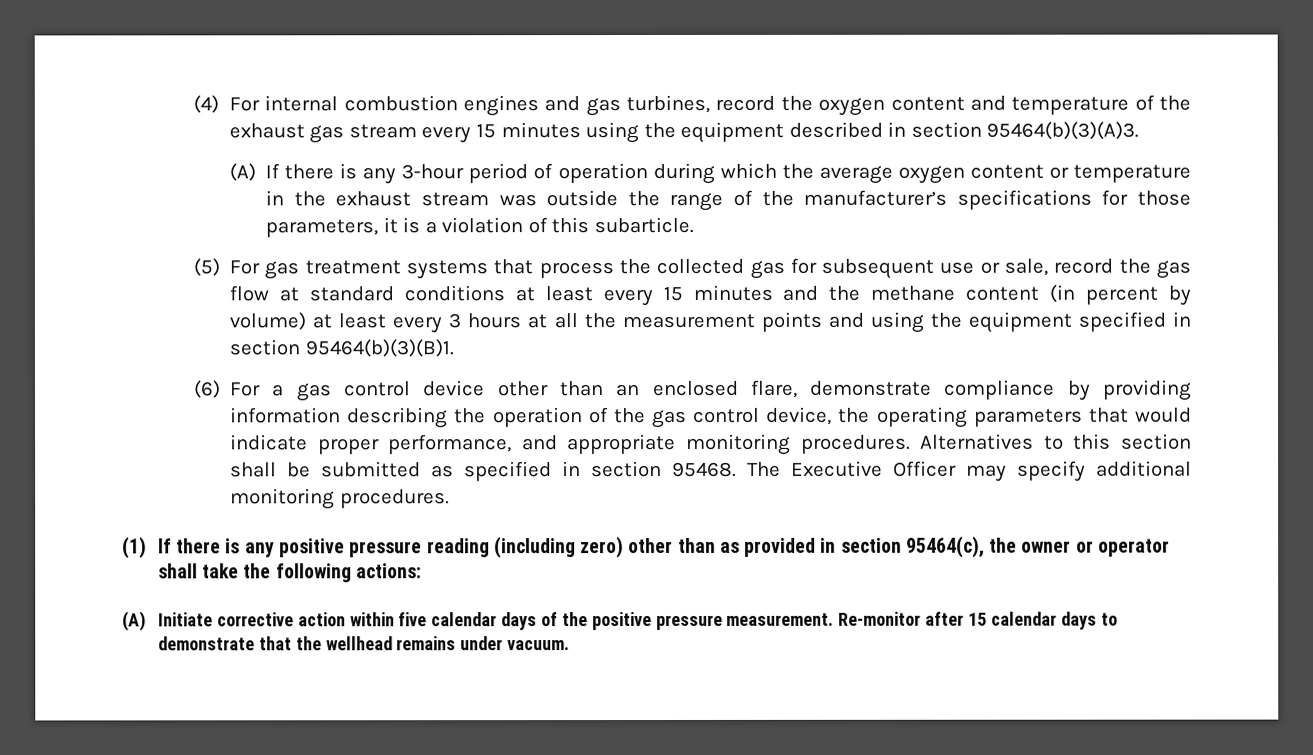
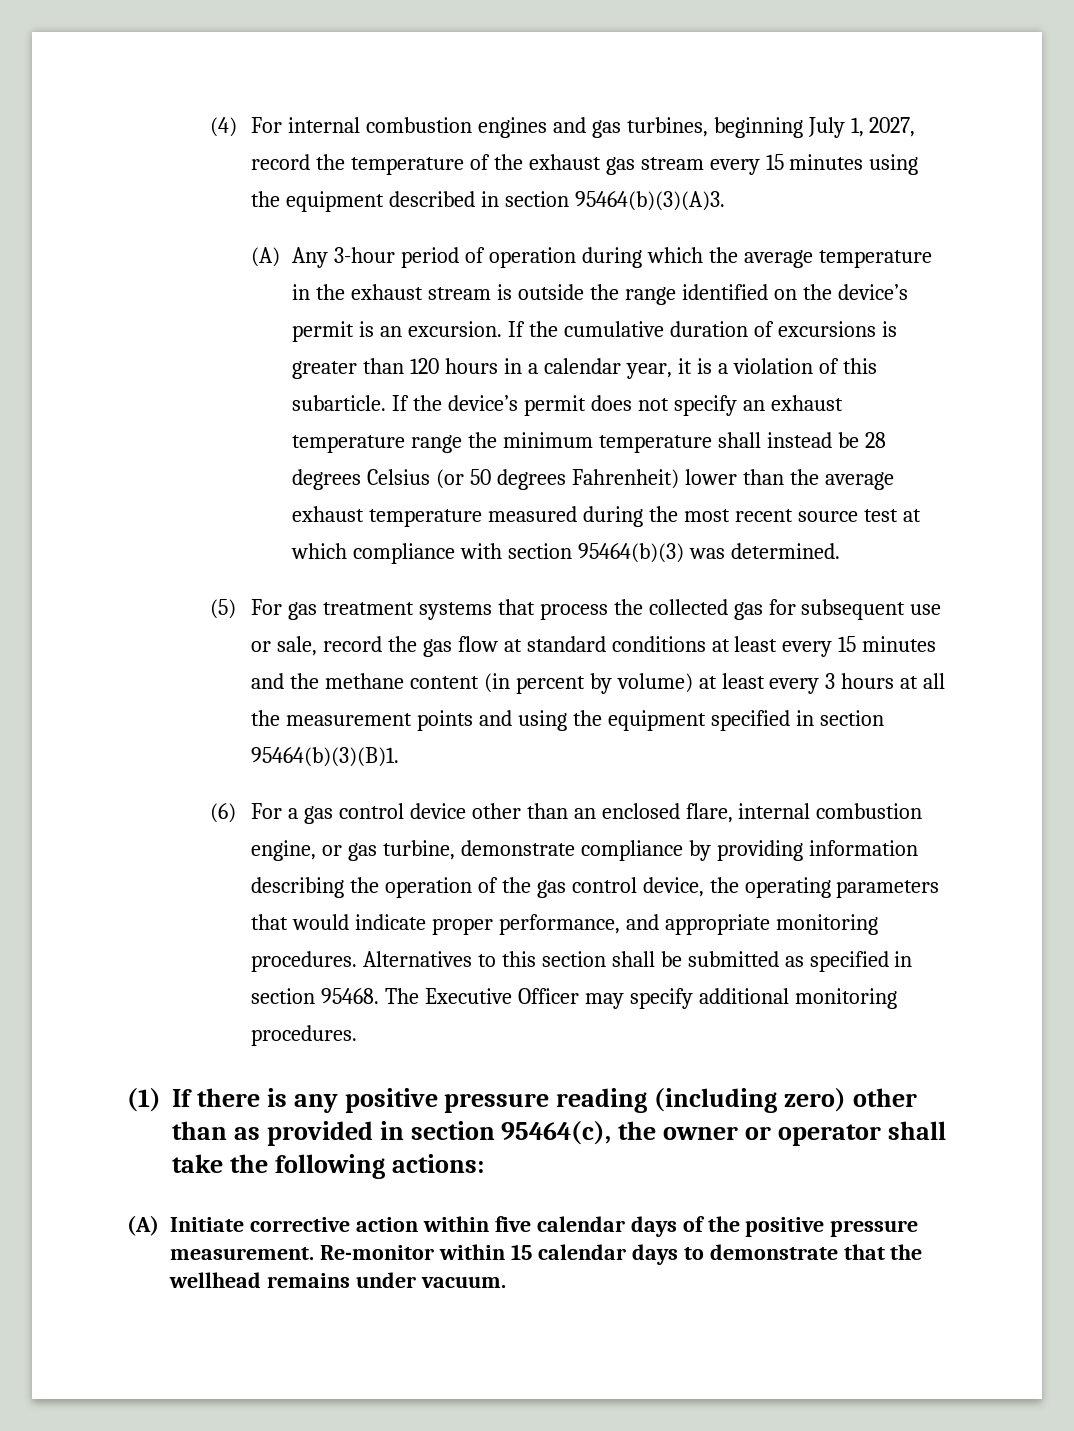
- (4) For internal combustion engines and gas turbines, record the oxygen content and temperature of the exhaust gas stream every 15 minutes using the equipment described in section 95464(b)(3)(A)3.
+ (4) For internal combustion engines and gas turbines, beginning July 1, 2027, record the temperature of the exhaust gas stream every 15 minutes using the equipment described in section 95464(b)(3)(A)3.
- (A) If there is any 3-hour period of operation during which the average oxygen content or temperature in the exhaust stream was outside the range of the manufacturer’s specifications for those parameters, it is a violation of this subarticle.
+ (A) Any 3-hour period of operation during which the average temperature in the exhaust stream is outside the range identified on the device’s permit is an excursion. If the cumulative duration of excursions is greater than 120 hours in a calendar year, it is a violation of this subarticle. If the device’s permit does not specify an exhaust temperature range the minimum temperature shall instead be 28 degrees Celsius (or 50 degrees Fahrenheit) lower than the average exhaust temperature measured during the most recent source test at which compliance with section 95464(b)(3) was determined.
- (6) For a gas control device other than an enclosed flare, demonstrate compliance by providing information describing the operation of the gas control device, the operating parameters that would indicate proper performance, and appropriate monitoring procedures.
+ (6) For a gas control device other than an enclosed flare, internal combustion engine, or gas turbine, demonstrate compliance by providing information describing the operation of the gas control device, the operating parameters that would indicate proper performance, and appropriate monitoring procedures.
- Re-monitor after 15 calendar days to demonstrate that the wellhead remains under vacuum.
+ Re-monitor within 15 calendar days to demonstrate that the wellhead remains under vacuum.

